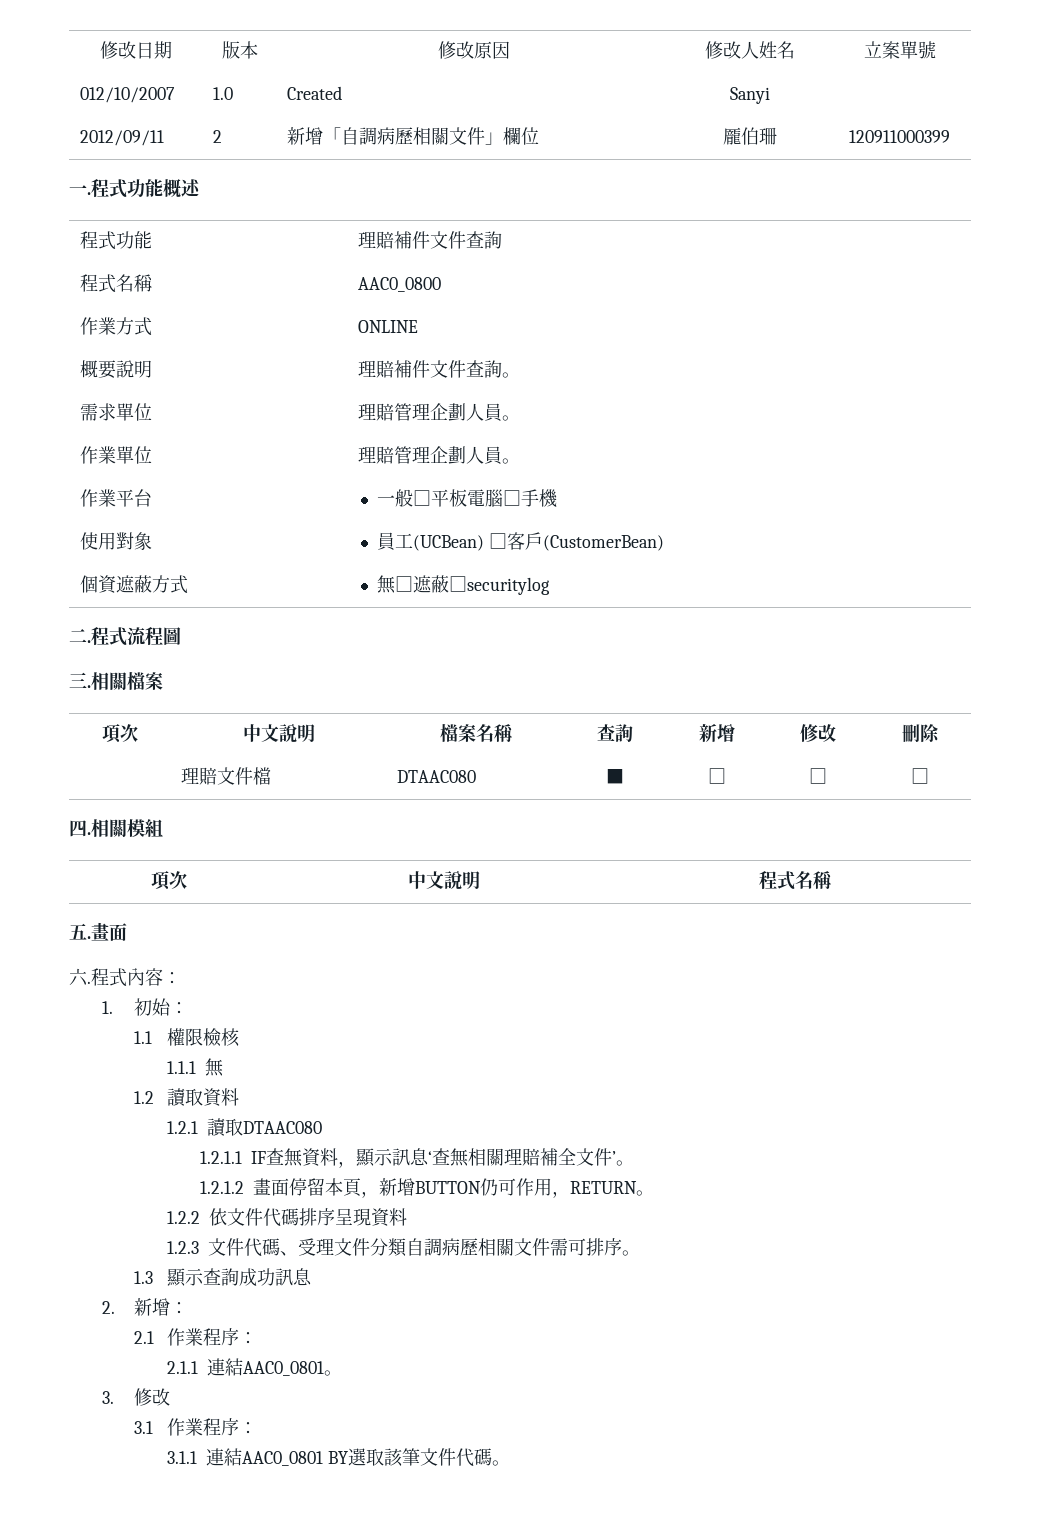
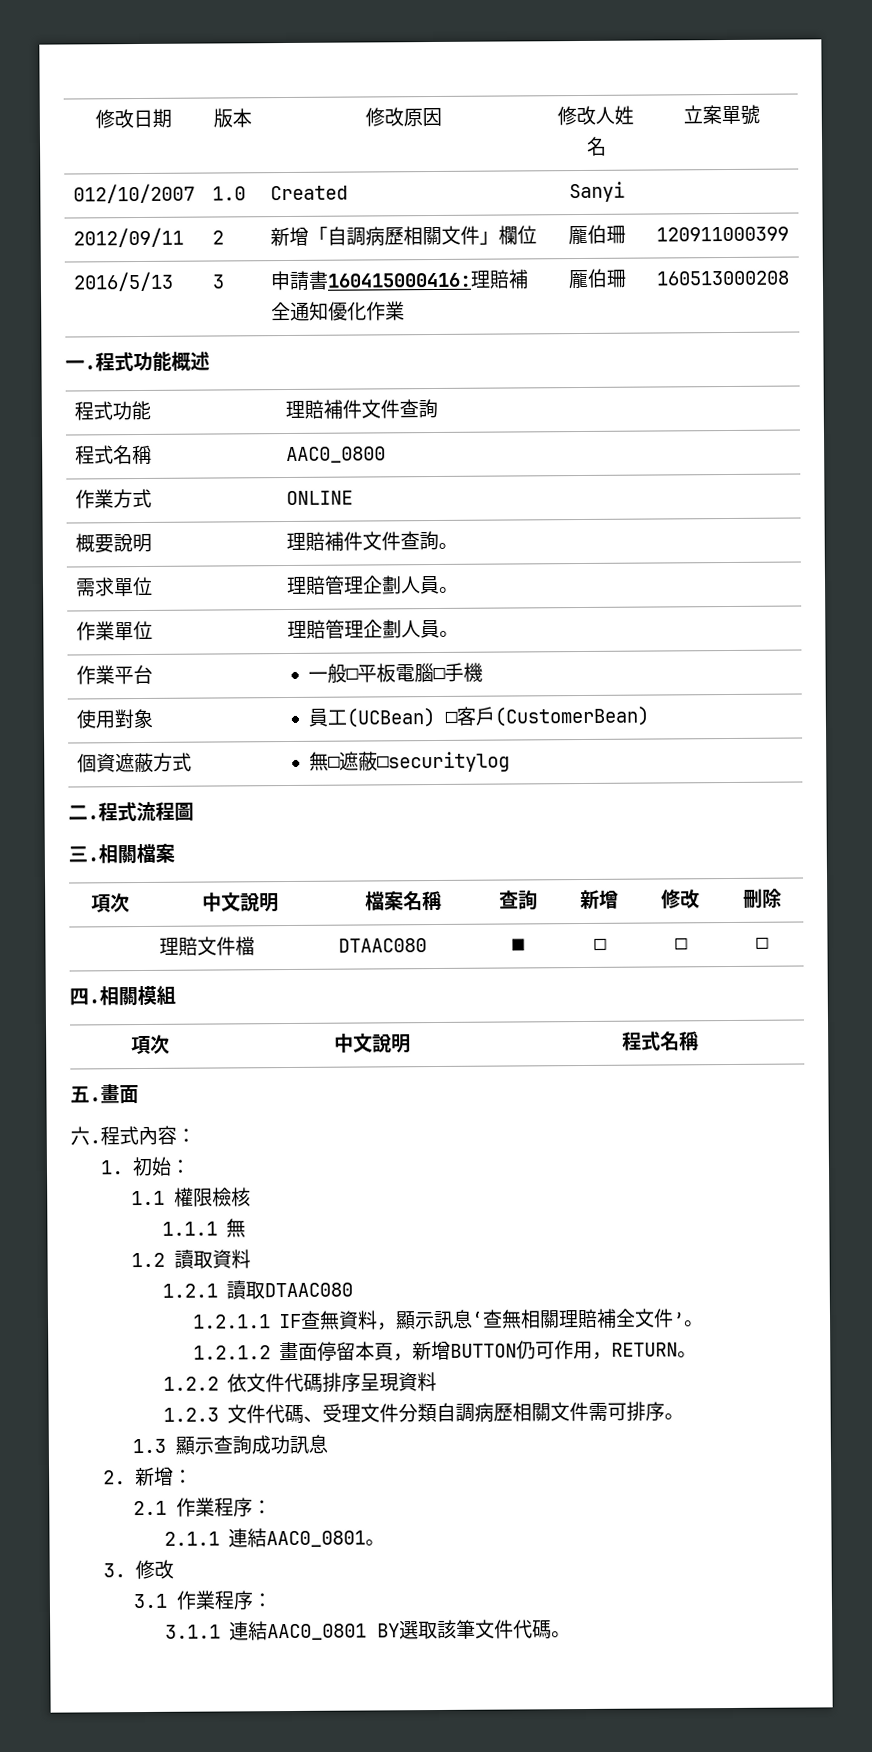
+ 2016/5/13 | 3 | 申請書160415000416:理賠補全通知優化作業 | 龎伯珊 | 160513000208

